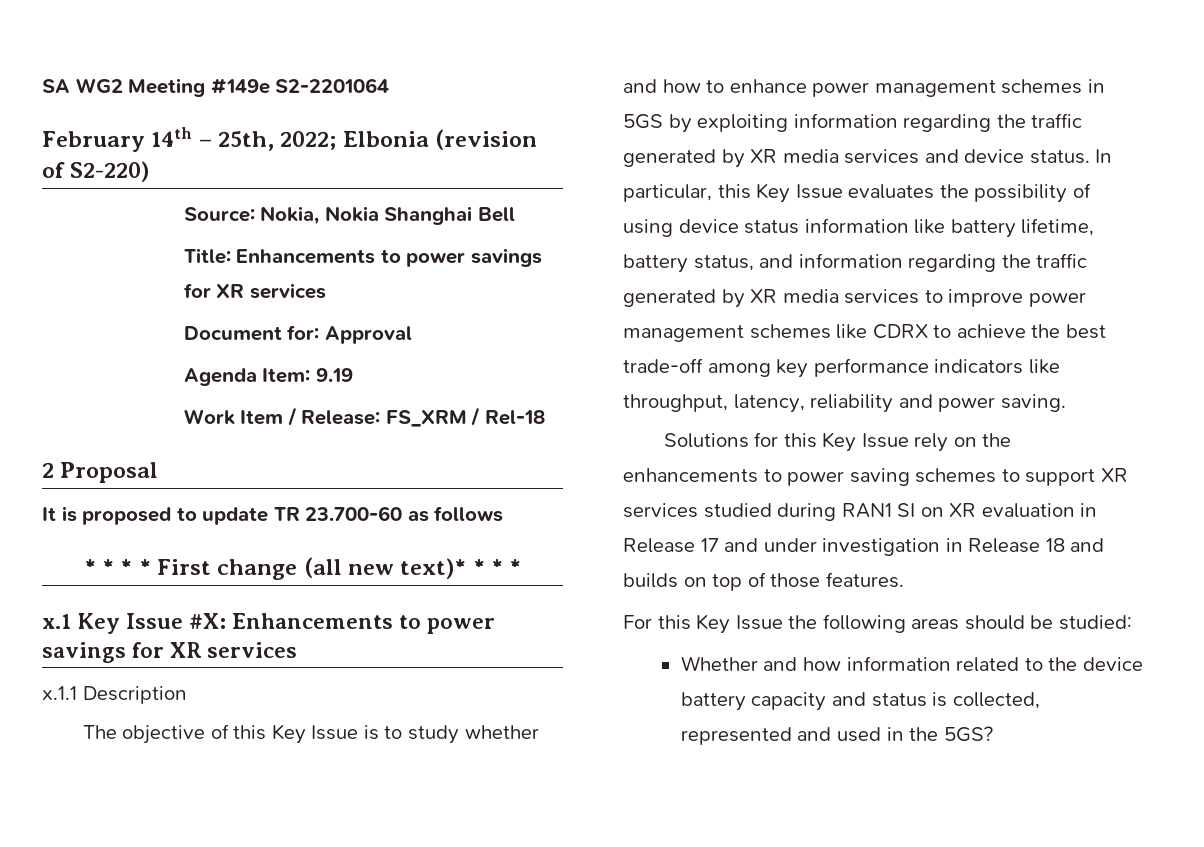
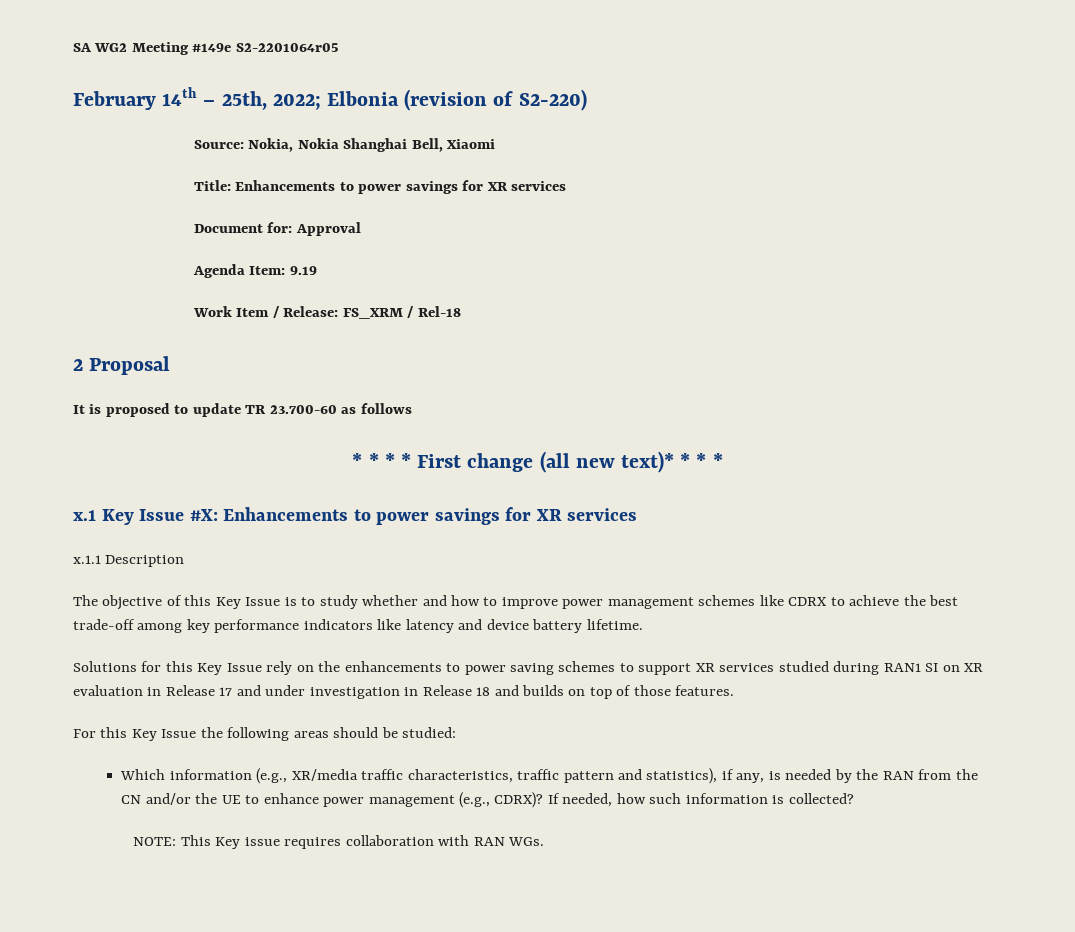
- SA WG2 Meeting #149e S2-2201064
+ SA WG2 Meeting #149e S2-2201064r05
- Source: Nokia, Nokia Shanghai Bell
+ Source: Nokia, Nokia Shanghai Bell, Xiaomi
- The objective of this Key Issue is to study whether and how to enhance power management schemes in 5GS by exploiting information regarding the traffic generated by XR media services and device status. In particular, this Key Issue evaluates the possibility of using device status information like battery lifetime, battery status, and information regarding the traffic generated by XR media services to improve power management schemes like CDRX to achieve the best trade-off among key performance indicators like throughput, latency, reliability and power saving.
+ The objective of this Key Issue is to study whether and how to improve power management schemes like CDRX to achieve the best trade-off among key performance indicators like latency and device battery lifetime.
- Whether and how information related to the device battery capacity and status is collected, represented and used in the 5GS?
+ Which information (e.g., XR/media traffic characteristics, traffic pattern and statistics), if any, is needed by the RAN from the CN and/or the UE to enhance power management (e.g., CDRX)? If needed, how such information is collected?
+ NOTE: This Key issue requires collaboration with RAN WGs.

